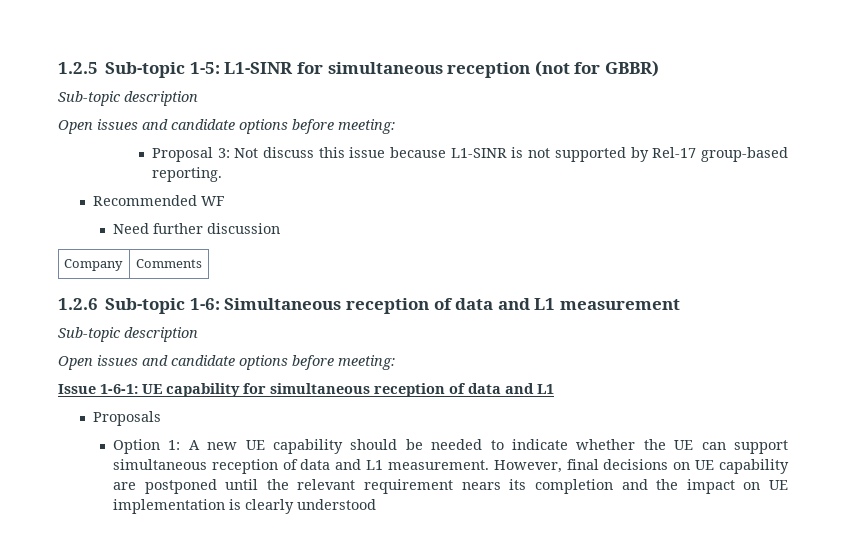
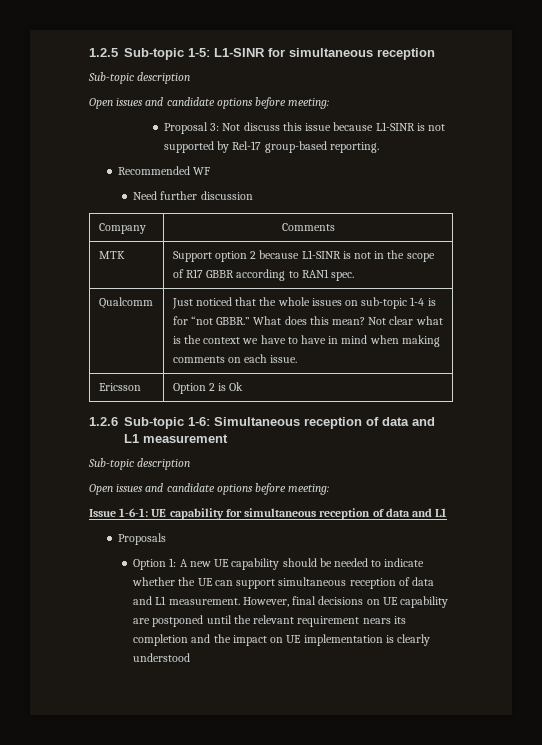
- 1.2.5 Sub-topic 1-5: L1-SINR for simultaneous reception (not for GBBR)
+ 1.2.5 Sub-topic 1-5: L1-SINR for simultaneous reception
+ MTK | Support option 2 because L1-SINR is not in the scope of R17 GBBR according to RAN1 spec.
+ Qualcomm | Just noticed that the whole issues on sub-topic 1-4 is for “not GBBR.” What does this mean? Not clear what is the context we have to have in mind when making comments on each issue.
+ Ericsson | Option 2 is Ok

